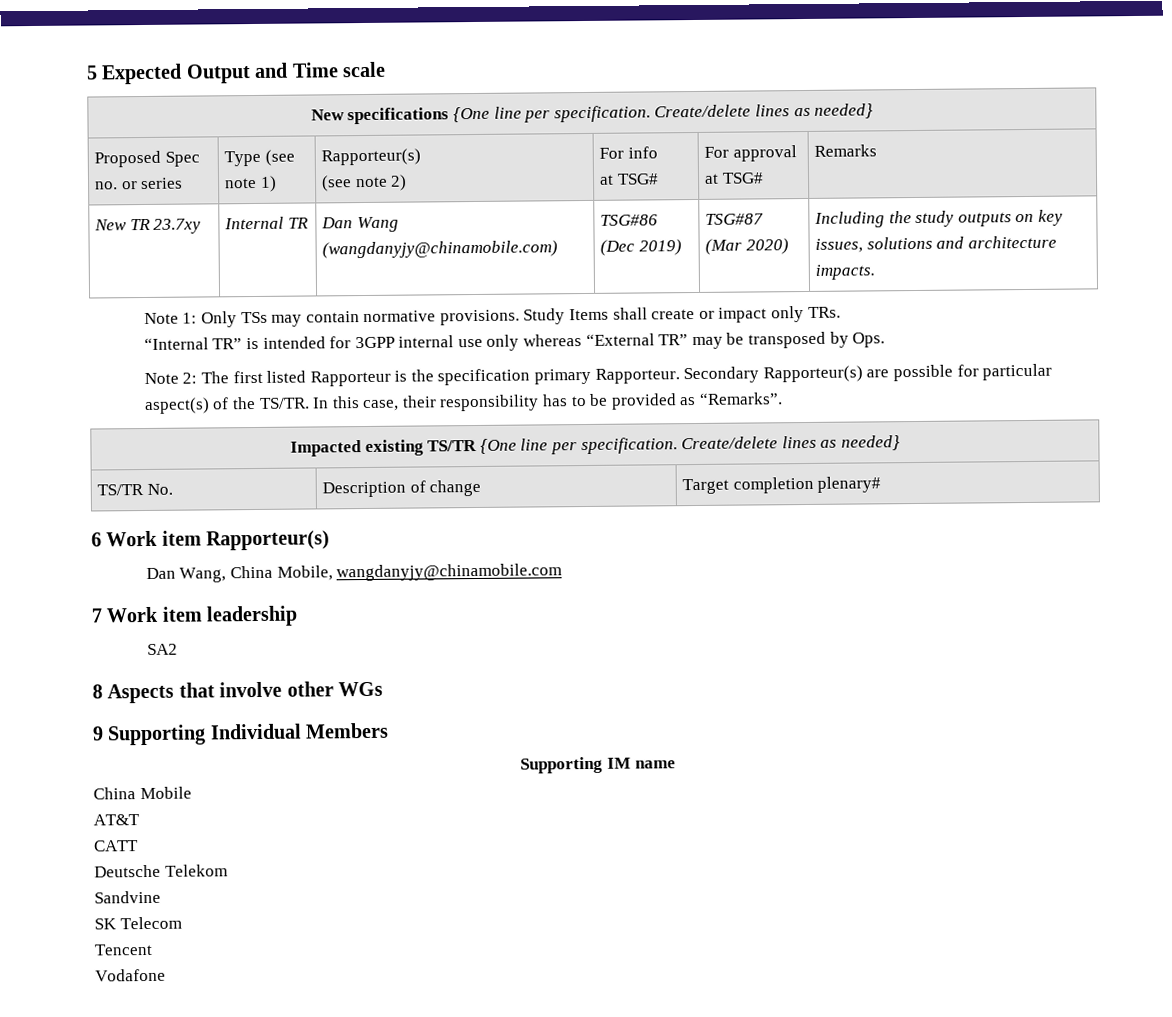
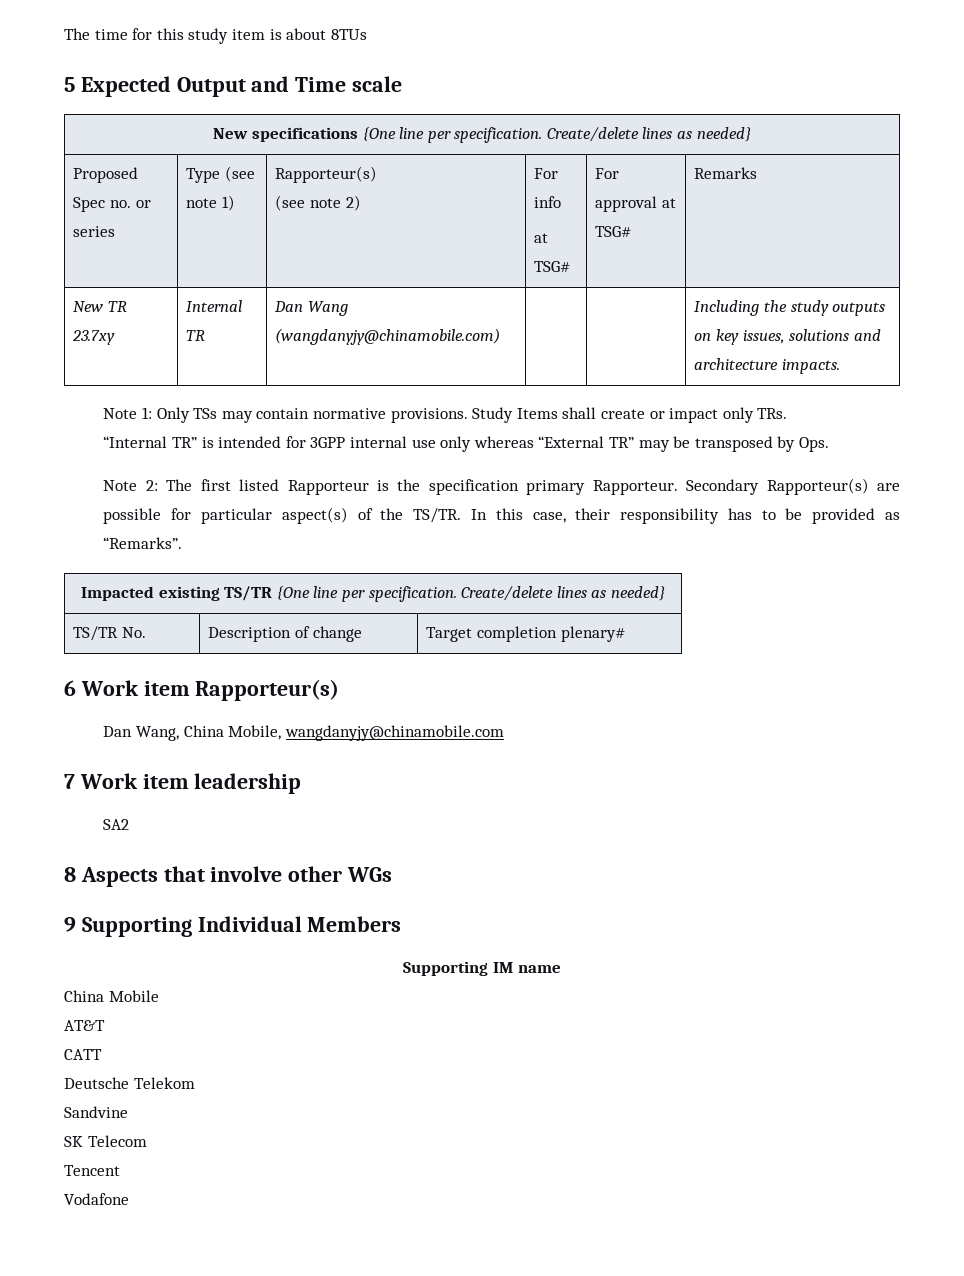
+ The time for this study item is about 8TUs
- New TR 23.7xy | Internal TR | Dan Wang (wangdanyjy@chinamobile.com) | TSG#86 (Dec 2019) | TSG#87 (Mar 2020) | Including the study outputs on key issues, solutions and architecture impacts.
+ New TR 23.7xy | Internal TR | Dan Wang (wangdanyjy@chinamobile.com) | | | Including the study outputs on key issues, solutions and architecture impacts.

